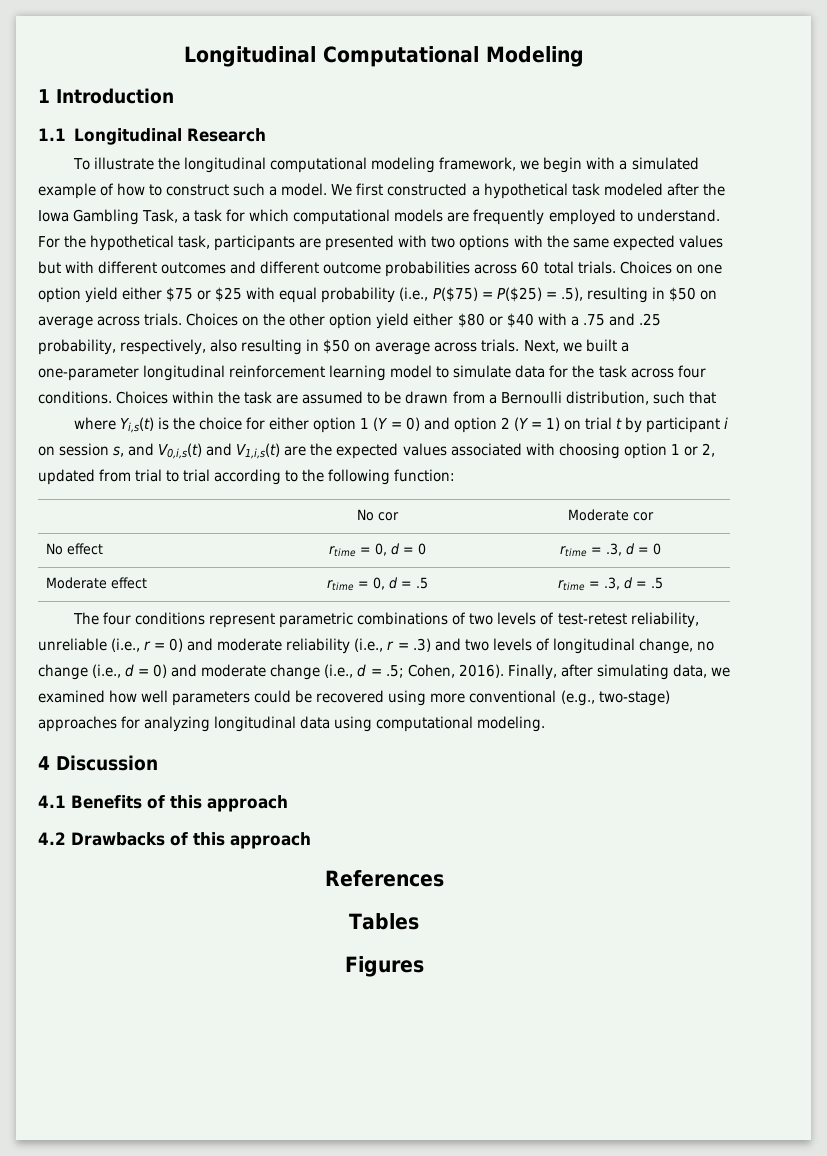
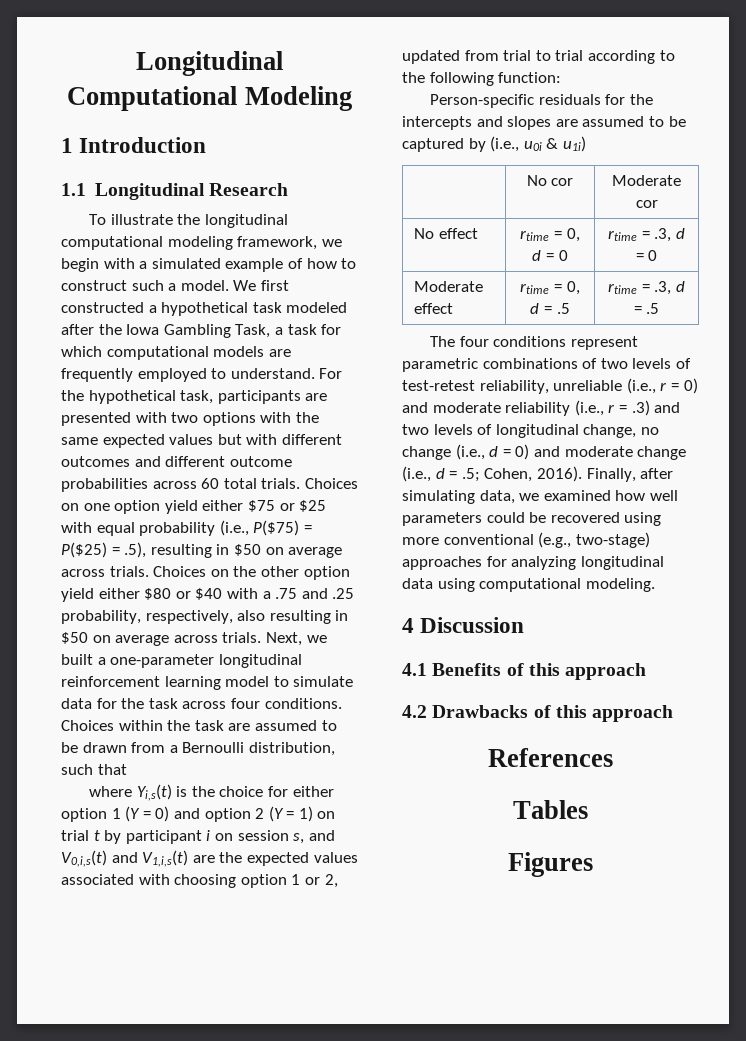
+ Person-specific residuals for the intercepts and slopes are assumed to be captured by (i.e., u0i & u1i)

